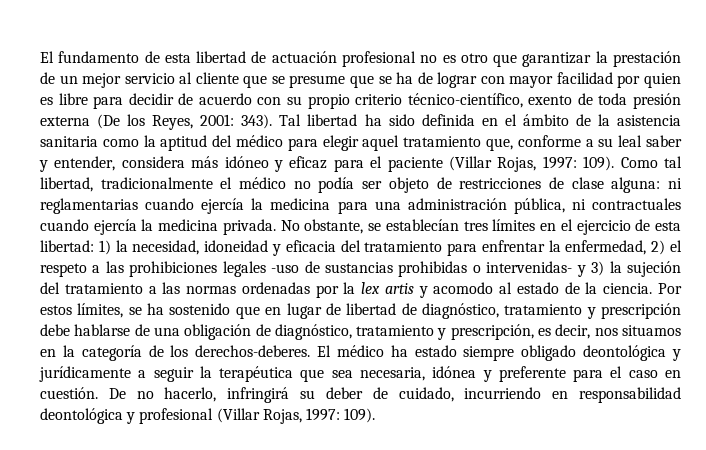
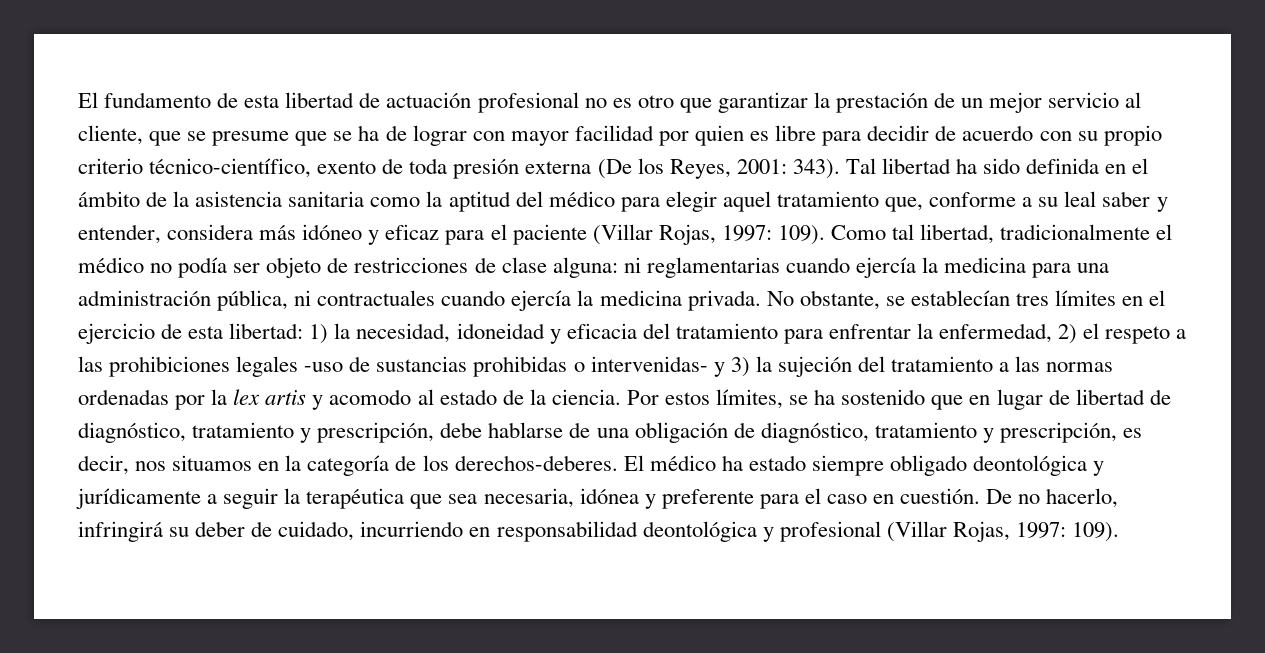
- El fundamento de esta libertad de actuación profesional no es otro que garantizar la prestación de un mejor servicio al cliente que se presume que se ha de lograr con mayor facilidad por quien es libre para decidir de acuerdo con su propio criterio técnico-científico, exento de toda presión externa (De los Reyes, 2001: 343).
+ El fundamento de esta libertad de actuación profesional no es otro que garantizar la prestación de un mejor servicio al cliente, que se presume que se ha de lograr con mayor facilidad por quien es libre para decidir de acuerdo con su propio criterio técnico-científico, exento de toda presión externa (De los Reyes, 2001: 343).
- Por estos límites, se ha sostenido que en lugar de libertad de diagnóstico, tratamiento y prescripción debe hablarse de una obligación de diagnóstico, tratamiento y prescripción, es decir, nos situamos en la categoría de los derechos-deberes.
+ Por estos límites, se ha sostenido que en lugar de libertad de diagnóstico, tratamiento y prescripción, debe hablarse de una obligación de diagnóstico, tratamiento y prescripción, es decir, nos situamos en la categoría de los derechos-deberes.

